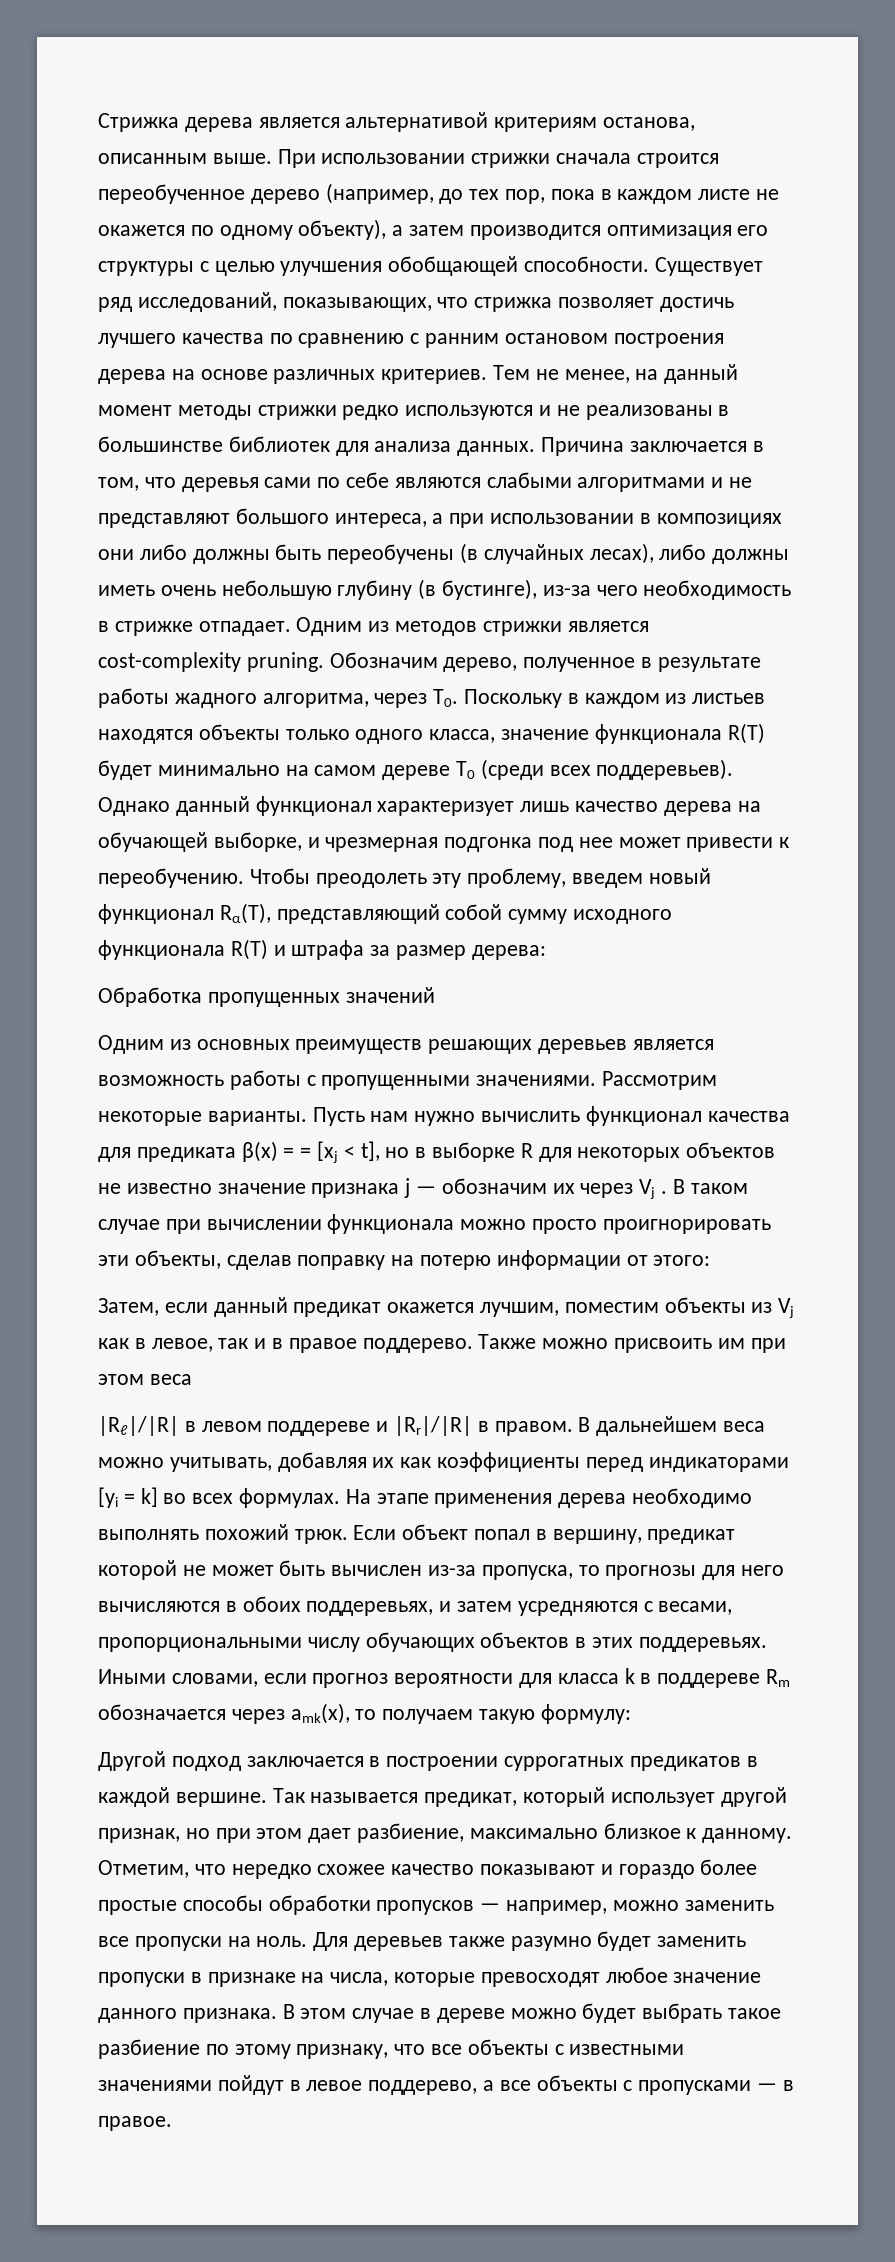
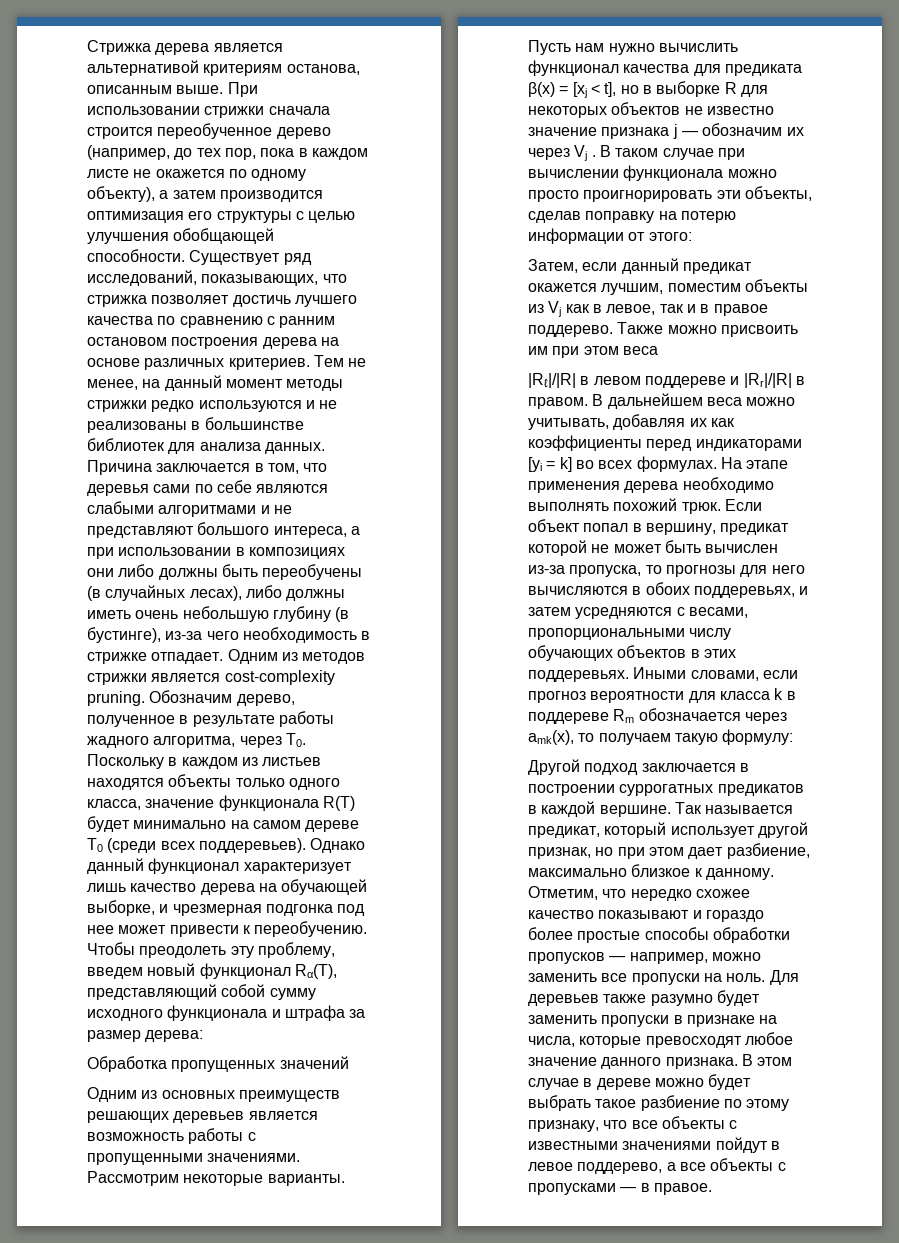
- Чтобы преодолеть эту проблему, введем новый функционал Rα(T), представляющий собой сумму исходного функционала R(T) и штрафа за размер дерева:
+ Чтобы преодолеть эту проблему, введем новый функционал Rα(T), представляющий собой сумму исходного функционала и штрафа за размер дерева:
- Пусть нам нужно вычислить функционал качества для предиката β(x) = = [xj < t], но в выборке R для некоторых объектов не известно значение признака j — обозначим их через Vj .
+ Пусть нам нужно вычислить функционал качества для предиката β(x) = [xj < t], но в выборке R для некоторых объектов не известно значение признака j — обозначим их через Vj .

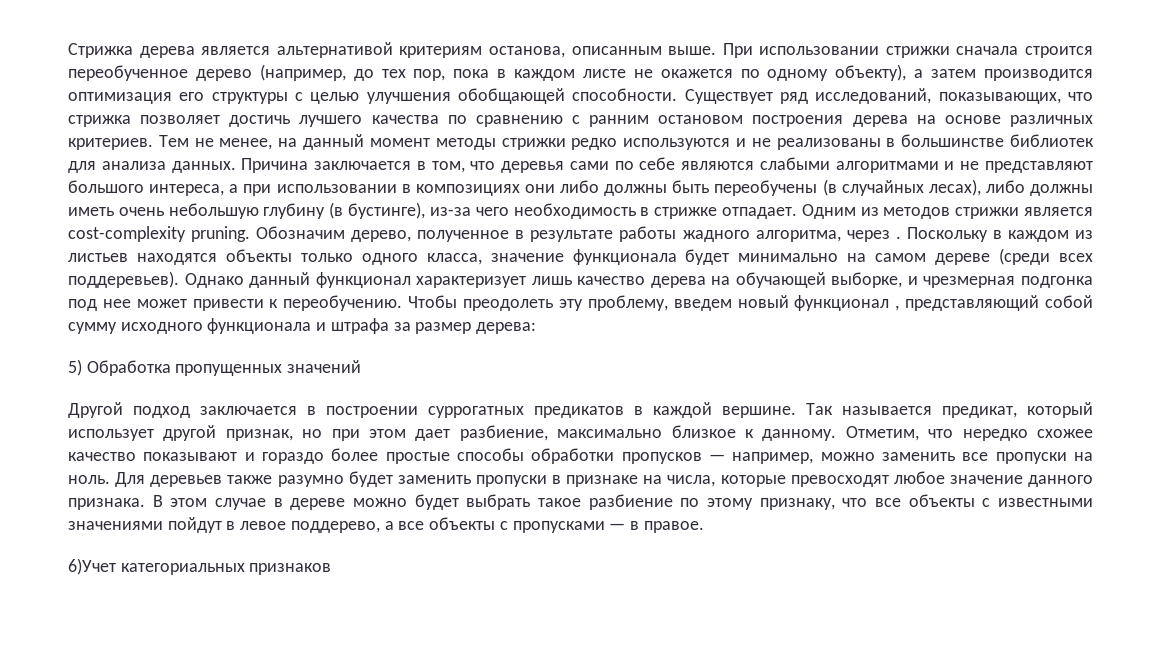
- Обозначим дерево, полученное в результате работы жадного алгоритма, через T0. Поскольку в каждом из листьев находятся объекты только одного класса, значение функционала R(T) будет минимально на самом дереве T0 (среди всех поддеревьев).
+ Обозначим дерево, полученное в результате работы жадного алгоритма, через . Поскольку в каждом из листьев находятся объекты только одного класса, значение функционала будет минимально на самом дереве (среди всех поддеревьев).
- Чтобы преодолеть эту проблему, введем новый функционал Rα(T), представляющий собой сумму исходного функционала и штрафа за размер дерева:
+ Чтобы преодолеть эту проблему, введем новый функционал , представляющий собой сумму исходного функционала и штрафа за размер дерева:
- Обработка пропущенных значений
+ 5) Обработка пропущенных значений
- Одним из основных преимуществ решающих деревьев является возможность работы с пропущенными значениями. Рассмотрим некоторые варианты. Пусть нам нужно вычислить функционал качества для предиката β(x) = [xj < t], но в выборке R для некоторых объектов не известно значение признака j — обозначим их через Vj . В таком случае при вычислении функционала можно просто проигнорировать эти объекты, сделав поправку на потерю информации от этого:
- Затем, если данный предикат окажется лучшим, поместим объекты из Vj как в левое, так и в правое поддерево. Также можно присвоить им при этом веса
- |Rℓ|/|R| в левом поддереве и |Rr|/|R| в правом. В дальнейшем веса можно учитывать, добавляя их как коэффициенты перед индикаторами [yi = k] во всех формулах. На этапе применения дерева необходимо выполнять похожий трюк. Если объект попал в вершину, предикат которой не может быть вычислен из-за пропуска, то прогнозы для него вычисляются в обоих поддеревьях, и затем усредняются с весами, пропорциональными числу обучающих объектов в этих поддеревьях. Иными словами, если прогноз вероятности для класса k в поддереве Rm обозначается через amk(x), то получаем такую формулу:
+ 6)Учет категориальных признаков

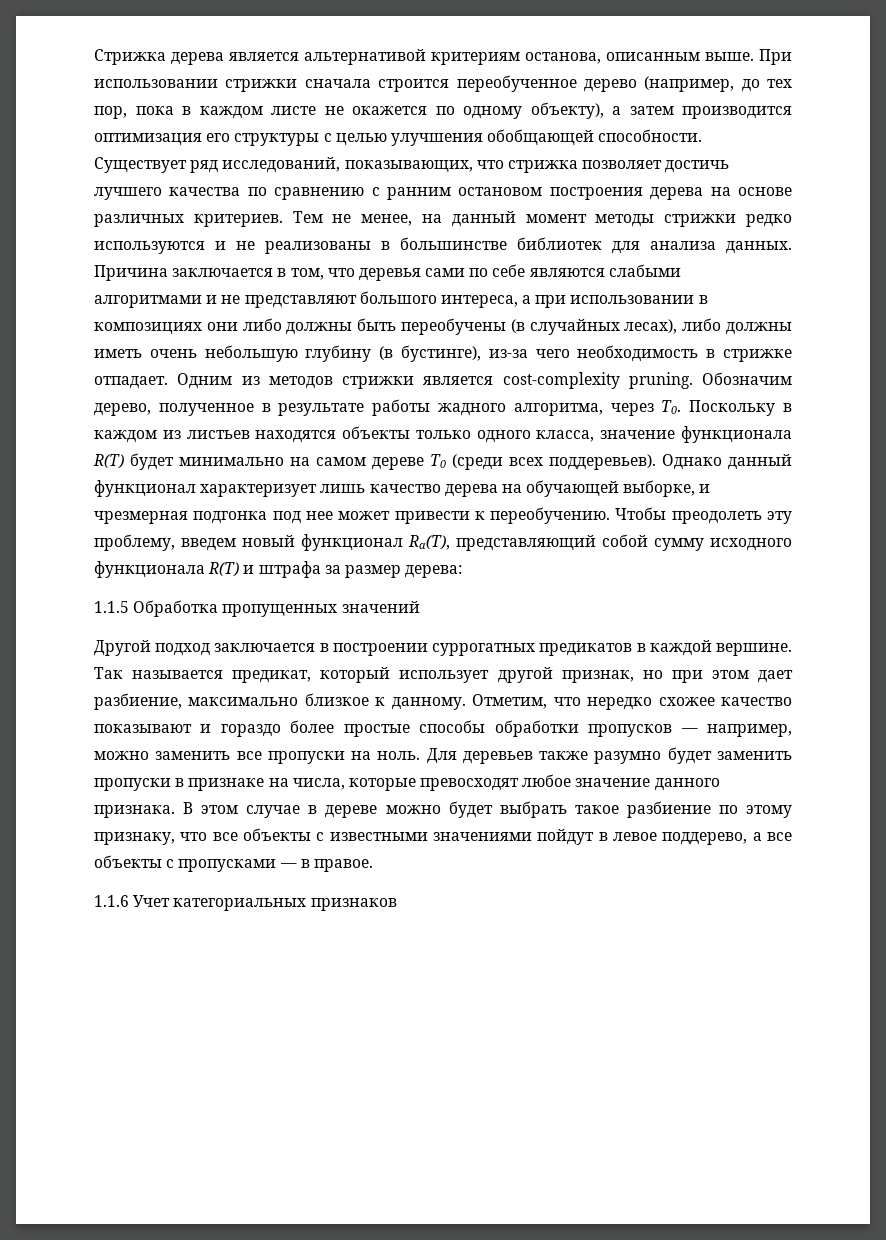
- Обозначим дерево, полученное в результате работы жадного алгоритма, через . Поскольку в каждом из листьев находятся объекты только одного класса, значение функционала будет минимально на самом дереве (среди всех поддеревьев).
+ Обозначим дерево, полученное в результате работы жадного алгоритма, через T0. Поскольку в каждом из листьев находятся объекты только одного класса, значение функционала R(T) будет минимально на самом дереве T0 (среди всех поддеревьев).
- Чтобы преодолеть эту проблему, введем новый функционал , представляющий собой сумму исходного функционала и штрафа за размер дерева:
+ Чтобы преодолеть эту проблему, введем новый функционал Rα(T), представляющий собой сумму исходного функционала R(T) и штрафа за размер дерева:
- 5) Обработка пропущенных значений
+ 1.1.5 Обработка пропущенных значений
- 6)Учет категориальных признаков
+ 1.1.6 Учет категориальных признаков

